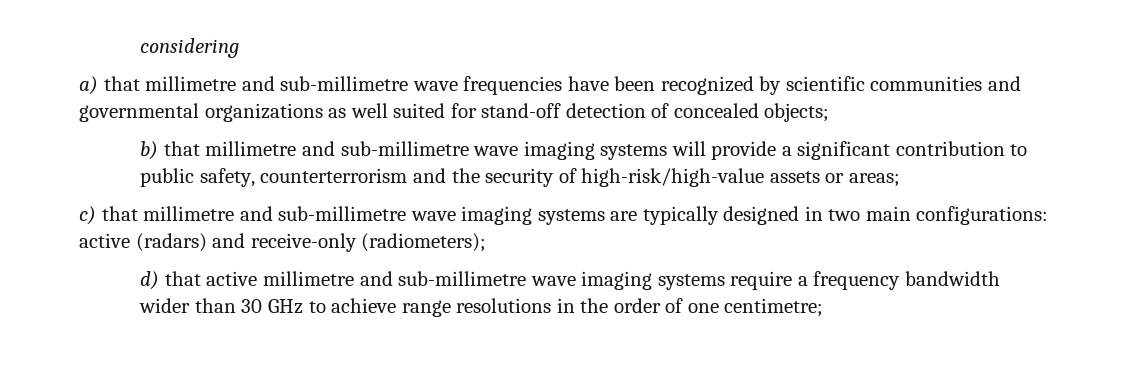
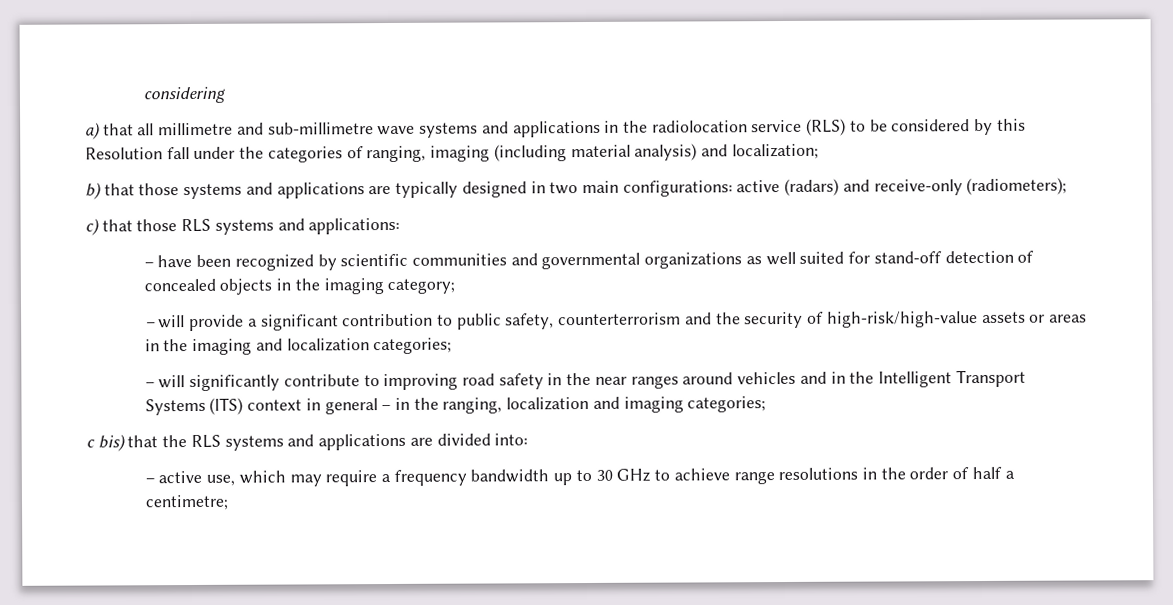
- a) that millimetre and sub-millimetre wave frequencies have been recognized by scientific communities and governmental organizations as well suited for stand-off detection of concealed objects;
- b) that millimetre and sub-millimetre wave imaging systems will provide a significant contribution to public safety, counterterrorism and the security of high-risk/high-value assets or areas;
- c) that millimetre and sub-millimetre wave imaging systems are typically designed in two main configurations: active (radars) and receive-only (radiometers);
- d) that active millimetre and sub-millimetre wave imaging systems require a frequency bandwidth wider than 30 GHz to achieve range resolutions in the order of one centimetre;
+ a) that all millimetre and sub-millimetre wave systems and applications in the radiolocation service (RLS) to be considered by this Resolution fall under the categories of ranging, imaging (including material analysis) and localization;
+ b) that those systems and applications are typically designed in two main configurations: active (radars) and receive-only (radiometers);
+ c) that those RLS systems and applications:
+ – have been recognized by scientific communities and governmental organizations as well suited for stand-off detection of concealed objects in the imaging category;
+ – will provide a significant contribution to public safety, counterterrorism and the security of high-risk/high-value assets or areas in the imaging and localization categories;
+ – will significantly contribute to improving road safety in the near ranges around vehicles and in the Intelligent Transport Systems (ITS) context in general – in the ranging, localization and imaging categories;
+ c bis) that the RLS systems and applications are divided into:
+ – active use, which may require a frequency bandwidth up to 30 GHz to achieve range resolutions in the order of half a centimetre;

